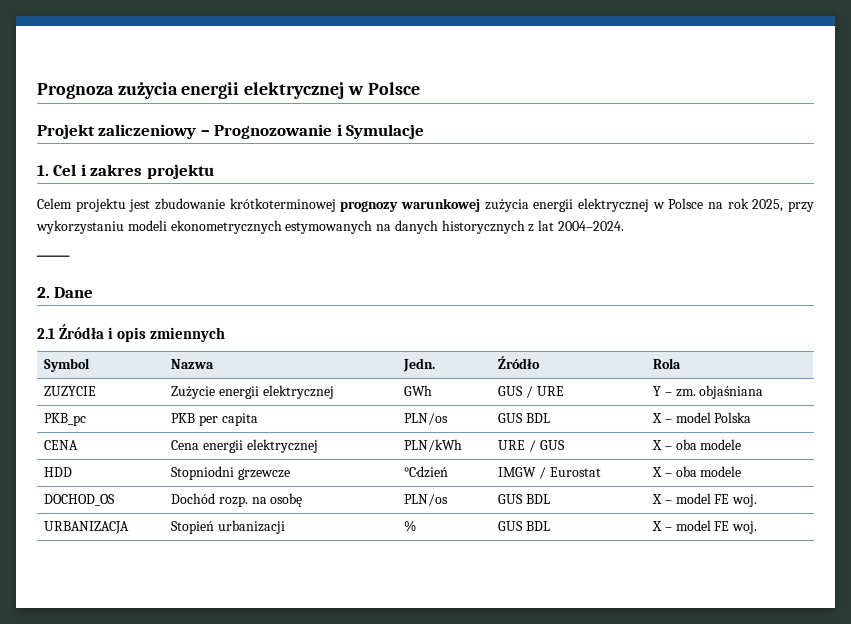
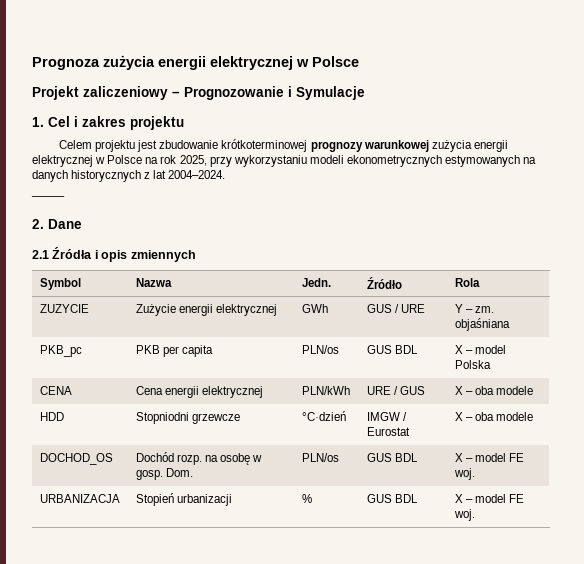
- DOCHOD_OS | Dochód rozp. na osobę | PLN/os | GUS BDL | X – model FE woj.
+ DOCHOD_OS | Dochód rozp. na osobę w gosp. Dom. | PLN/os | GUS BDL | X – model FE woj.

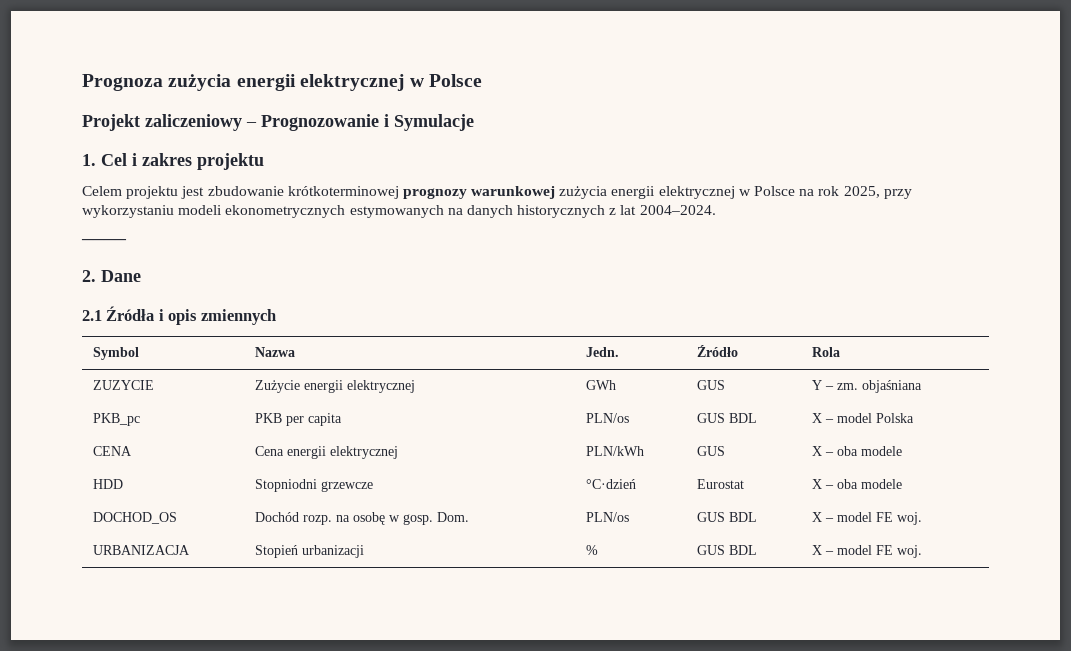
- ZUZYCIE | Zużycie energii elektrycznej | GWh | GUS / URE | Y – zm. objaśniana
+ ZUZYCIE | Zużycie energii elektrycznej | GWh | GUS | Y – zm. objaśniana
- CENA | Cena energii elektrycznej | PLN/kWh | URE / GUS | X – oba modele
+ CENA | Cena energii elektrycznej | PLN/kWh | GUS | X – oba modele
- HDD | Stopniodni grzewcze | °C·dzień | IMGW / Eurostat | X – oba modele
+ HDD | Stopniodni grzewcze | °C·dzień | Eurostat | X – oba modele

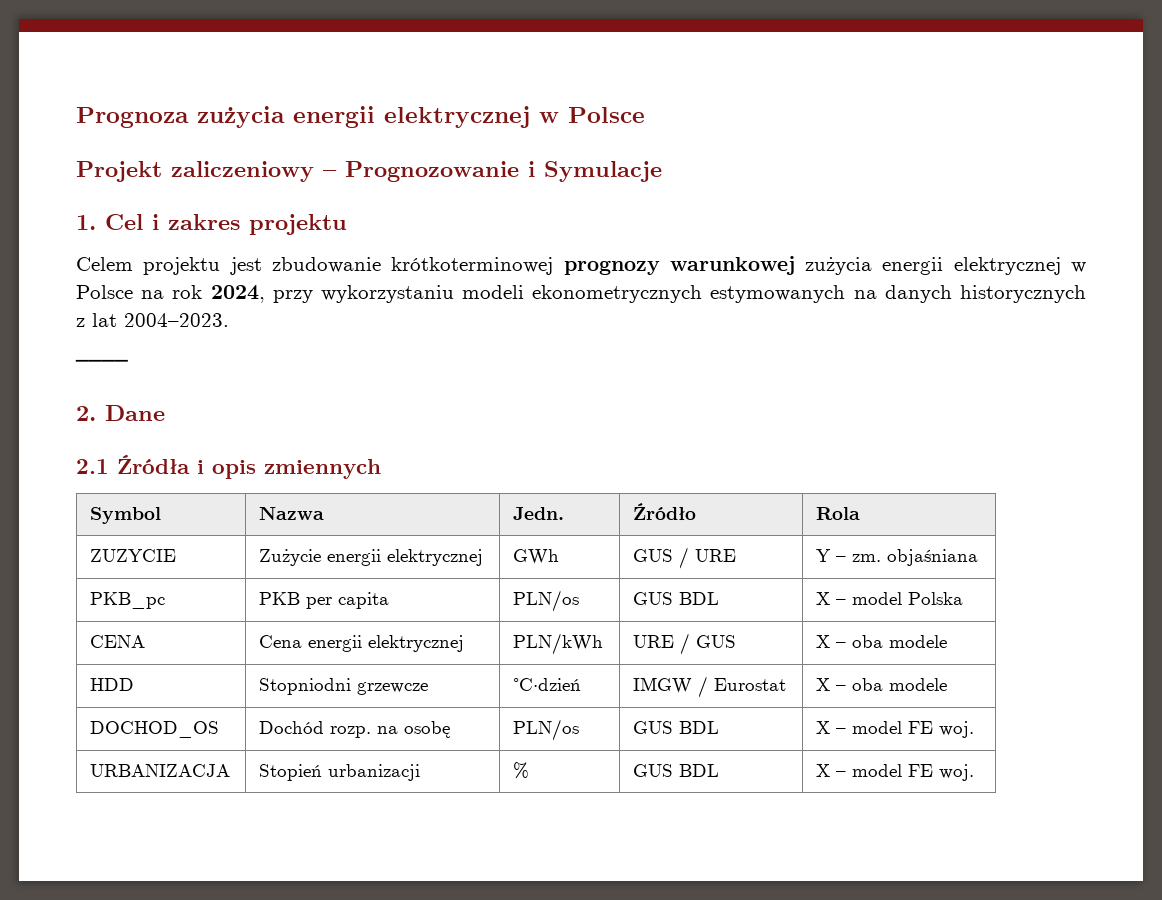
- Celem projektu jest zbudowanie krótkoterminowej prognozy warunkowej zużycia energii elektrycznej w Polsce na rok 2025, przy wykorzystaniu modeli ekonometrycznych estymowanych na danych historycznych z lat 2004–2024.
+ Celem projektu jest zbudowanie krótkoterminowej prognozy warunkowej zużycia energii elektrycznej w Polsce na rok 2024, przy wykorzystaniu modeli ekonometrycznych estymowanych na danych historycznych z lat 2004–2023.
- ZUZYCIE | Zużycie energii elektrycznej | GWh | GUS | Y – zm. objaśniana
+ ZUZYCIE | Zużycie energii elektrycznej | GWh | GUS / URE | Y – zm. objaśniana
- CENA | Cena energii elektrycznej | PLN/kWh | GUS | X – oba modele
+ CENA | Cena energii elektrycznej | PLN/kWh | URE / GUS | X – oba modele
- HDD | Stopniodni grzewcze | °C·dzień | Eurostat | X – oba modele
+ HDD | Stopniodni grzewcze | °C·dzień | IMGW / Eurostat | X – oba modele
- DOCHOD_OS | Dochód rozp. na osobę w gosp. Dom. | PLN/os | GUS BDL | X – model FE woj.
+ DOCHOD_OS | Dochód rozp. na osobę | PLN/os | GUS BDL | X – model FE woj.

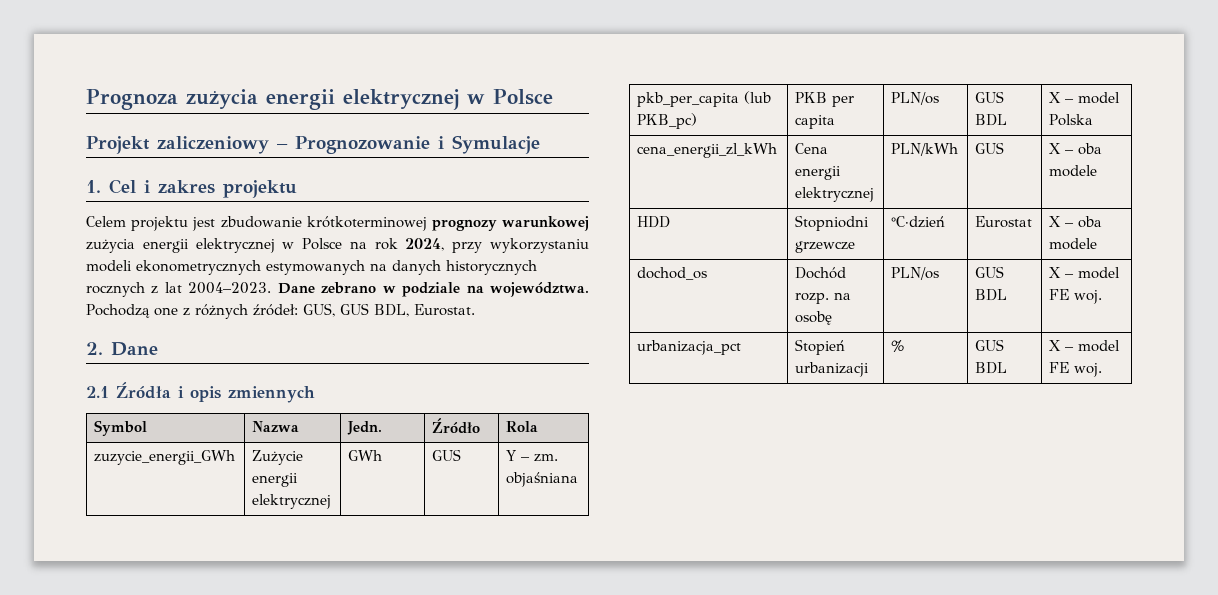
- Celem projektu jest zbudowanie krótkoterminowej prognozy warunkowej zużycia energii elektrycznej w Polsce na rok 2024, przy wykorzystaniu modeli ekonometrycznych estymowanych na danych historycznych z lat 2004–2023.
- ────
+ Celem projektu jest zbudowanie krótkoterminowej prognozy warunkowej zużycia energii elektrycznej w Polsce na rok 2024, przy wykorzystaniu modeli ekonometrycznych estymowanych na danych historycznych rocznych z lat 2004–2023. Dane zebrano w podziale na województwa. Pochodzą one z różnych źródeł: GUS, GUS BDL, Eurostat.
- ZUZYCIE | Zużycie energii elektrycznej | GWh | GUS / URE | Y – zm. objaśniana
+ zuzycie_energii_GWh | Zużycie energii elektrycznej | GWh | GUS | Y – zm. objaśniana
- PKB_pc | PKB per capita | PLN/os | GUS BDL | X – model Polska
+ pkb_per_capita (lub PKB_pc) | PKB per capita | PLN/os | GUS BDL | X – model Polska
- CENA | Cena energii elektrycznej | PLN/kWh | URE / GUS | X – oba modele
+ cena_energii_zl_kWh | Cena energii elektrycznej | PLN/kWh | GUS | X – oba modele
- HDD | Stopniodni grzewcze | °C·dzień | IMGW / Eurostat | X – oba modele
+ HDD | Stopniodni grzewcze | °C·dzień | Eurostat | X – oba modele
- DOCHOD_OS | Dochód rozp. na osobę | PLN/os | GUS BDL | X – model FE woj.
+ dochod_os | Dochód rozp. na osobę | PLN/os | GUS BDL | X – model FE woj.
- URBANIZACJA | Stopień urbanizacji | % | GUS BDL | X – model FE woj.
+ urbanizacja_pct | Stopień urbanizacji | % | GUS BDL | X – model FE woj.

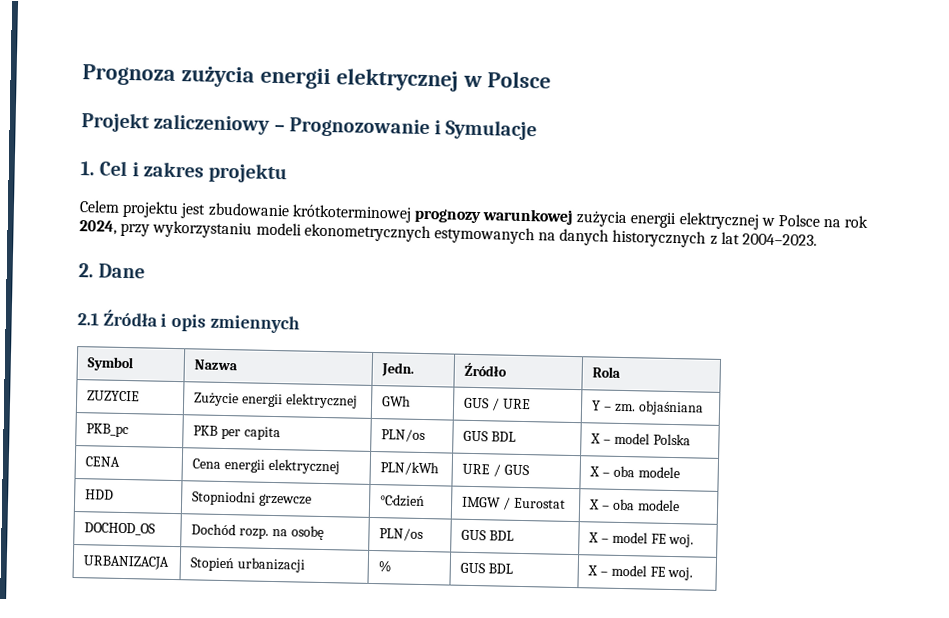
- Celem projektu jest zbudowanie krótkoterminowej prognozy warunkowej zużycia energii elektrycznej w Polsce na rok 2024, przy wykorzystaniu modeli ekonometrycznych estymowanych na danych historycznych rocznych z lat 2004–2023. Dane zebrano w podziale na województwa. Pochodzą one z różnych źródeł: GUS, GUS BDL, Eurostat.
+ Celem projektu jest zbudowanie krótkoterminowej prognozy warunkowej zużycia energii elektrycznej w Polsce na rok 2024, przy wykorzystaniu modeli ekonometrycznych estymowanych na danych historycznych z lat 2004–2023.
- zuzycie_energii_GWh | Zużycie energii elektrycznej | GWh | GUS | Y – zm. objaśniana
+ ZUZYCIE | Zużycie energii elektrycznej | GWh | GUS / URE | Y – zm. objaśniana
- pkb_per_capita (lub PKB_pc) | PKB per capita | PLN/os | GUS BDL | X – model Polska
+ PKB_pc | PKB per capita | PLN/os | GUS BDL | X – model Polska
- cena_energii_zl_kWh | Cena energii elektrycznej | PLN/kWh | GUS | X – oba modele
+ CENA | Cena energii elektrycznej | PLN/kWh | URE / GUS | X – oba modele
- HDD | Stopniodni grzewcze | °C·dzień | Eurostat | X – oba modele
+ HDD | Stopniodni grzewcze | °C·dzień | IMGW / Eurostat | X – oba modele
- dochod_os | Dochód rozp. na osobę | PLN/os | GUS BDL | X – model FE woj.
+ DOCHOD_OS | Dochód rozp. na osobę | PLN/os | GUS BDL | X – model FE woj.
- urbanizacja_pct | Stopień urbanizacji | % | GUS BDL | X – model FE woj.
+ URBANIZACJA | Stopień urbanizacji | % | GUS BDL | X – model FE woj.

